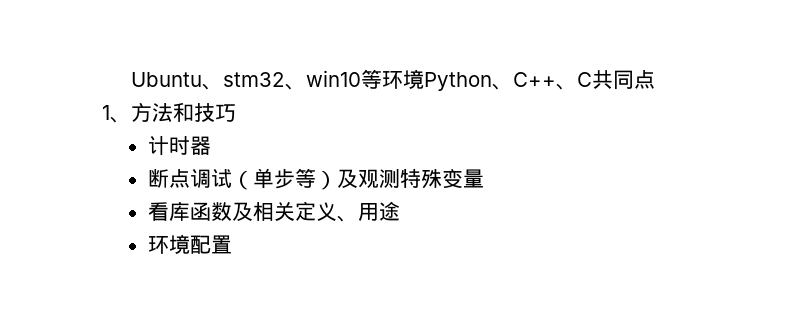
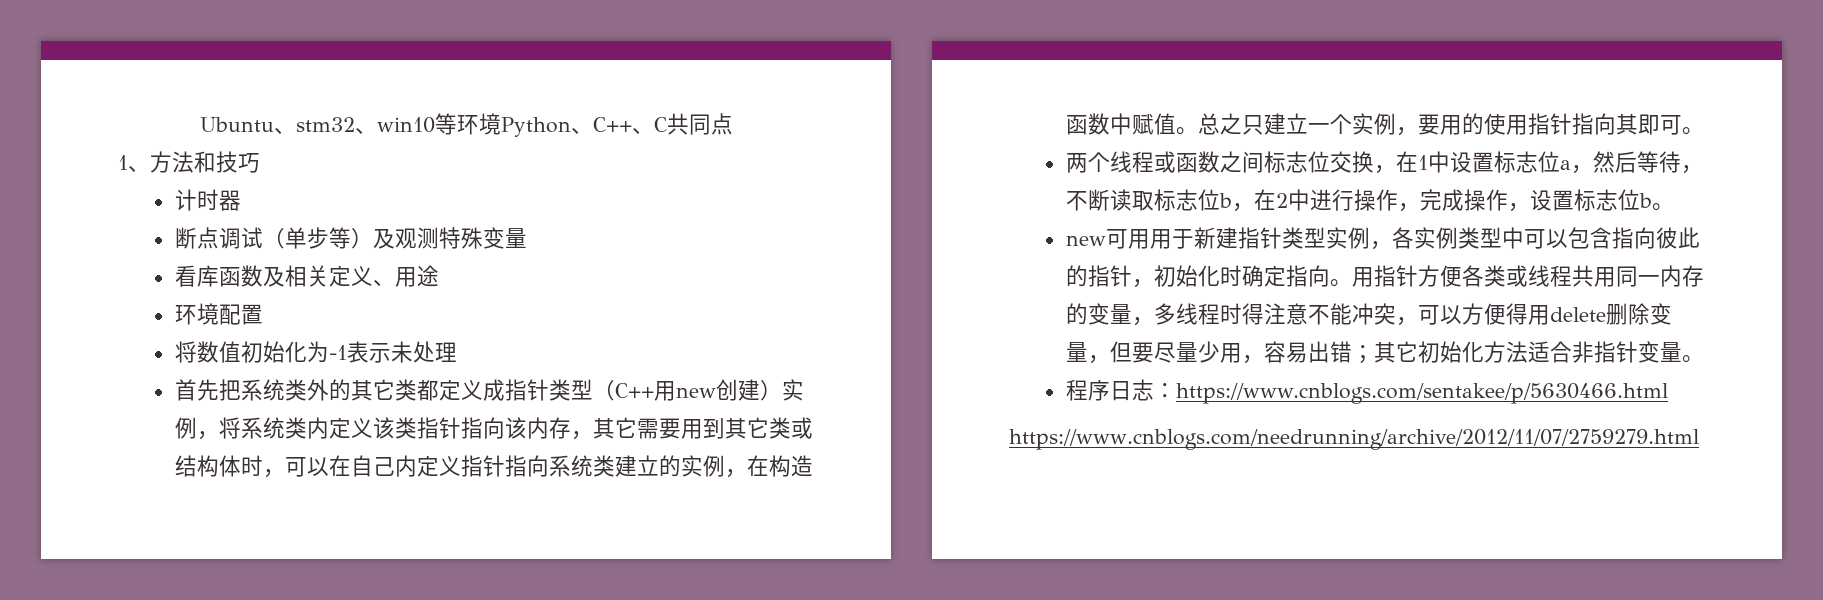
+ 将数值初始化为-1表示未处理
+ 首先把系统类外的其它类都定义成指针类型（C++用new创建）实例，将系统类内定义该类指针指向该内存，其它需要用到其它类或结构体时，可以在自己内定义指针指向系统类建立的实例，在构造函数中赋值。总之只建立一个实例，要用的使用指针指向其即可。
+ 两个线程或函数之间标志位交换，在1中设置标志位a，然后等待，不断读取标志位b，在2中进行操作，完成操作，设置标志位b。
+ new可用用于新建指针类型实例，各实例类型中可以包含指向彼此的指针，初始化时确定指向。用指针方便各类或线程共用同一内存的变量，多线程时得注意不能冲突，可以方便得用delete删除变量，但要尽量少用，容易出错；其它初始化方法适合非指针变量。
+ 程序日志：https://www.cnblogs.com/sentakee/p/5630466.html
+ https://www.cnblogs.com/needrunning/archive/2012/11/07/2759279.html

